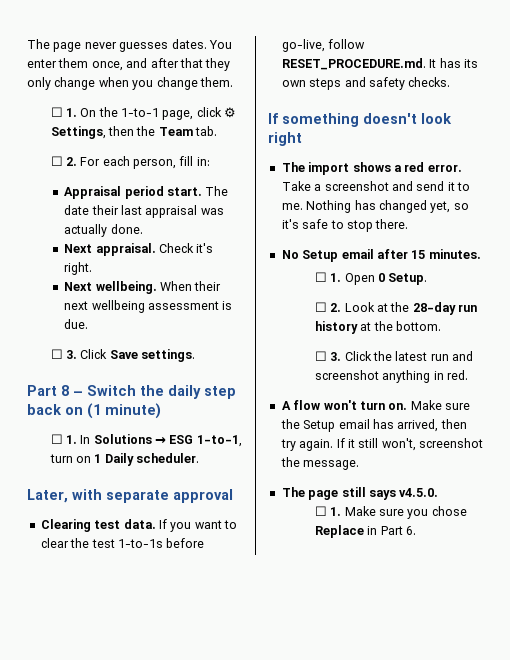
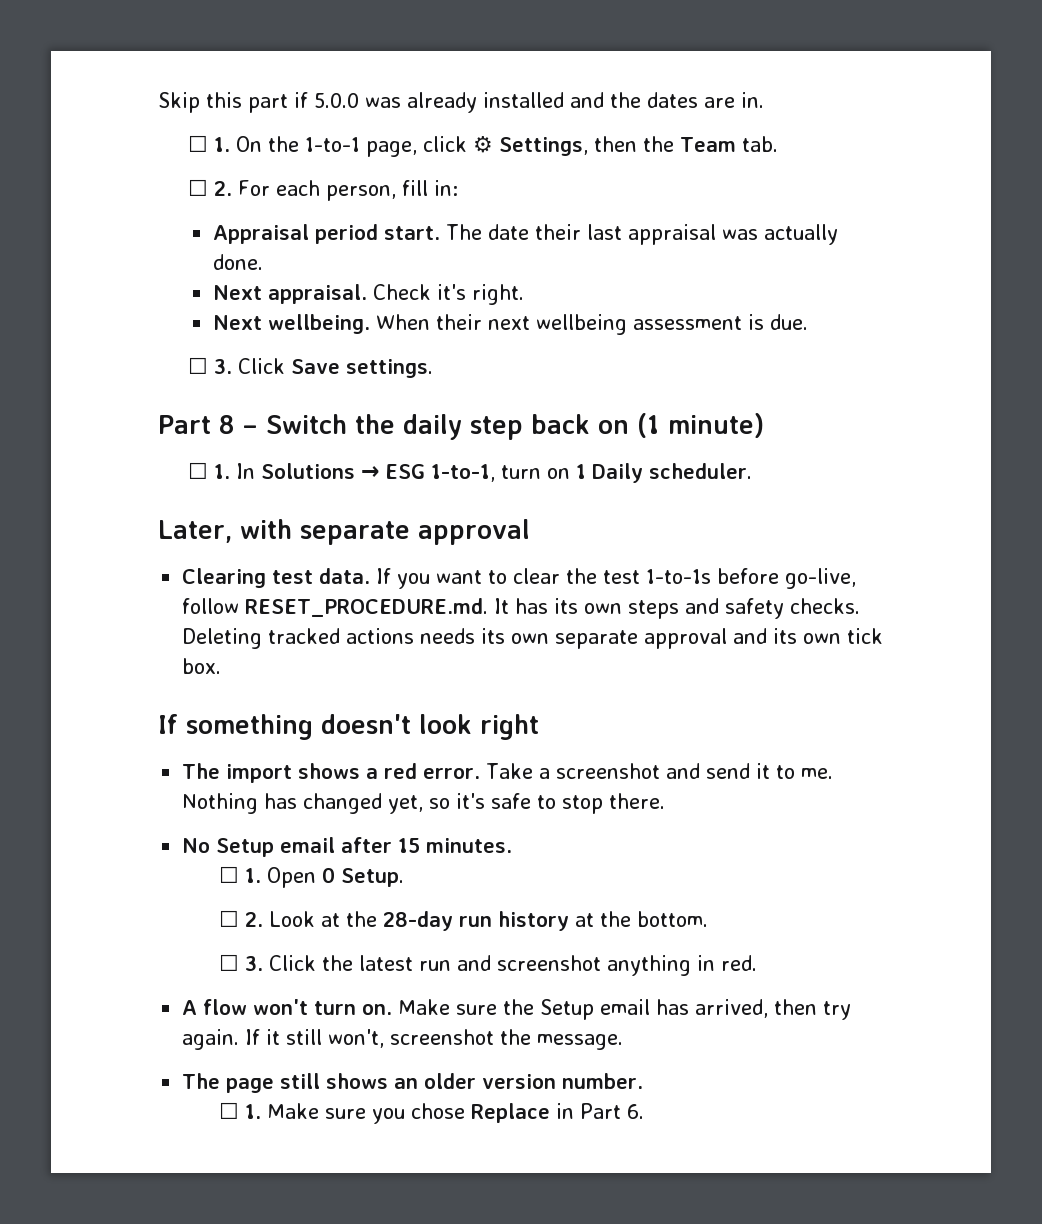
- The page never guesses dates. You enter them once, and after that they only change when you change them.
+ Skip this part if 5.0.0 was already installed and the dates are in.
+ Deleting tracked actions needs its own separate approval and its own tick box.
- The page still says v4.5.0.
+ The page still shows an older version number.

